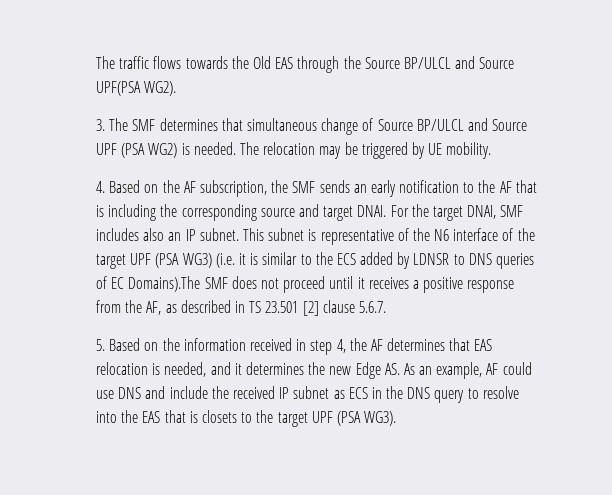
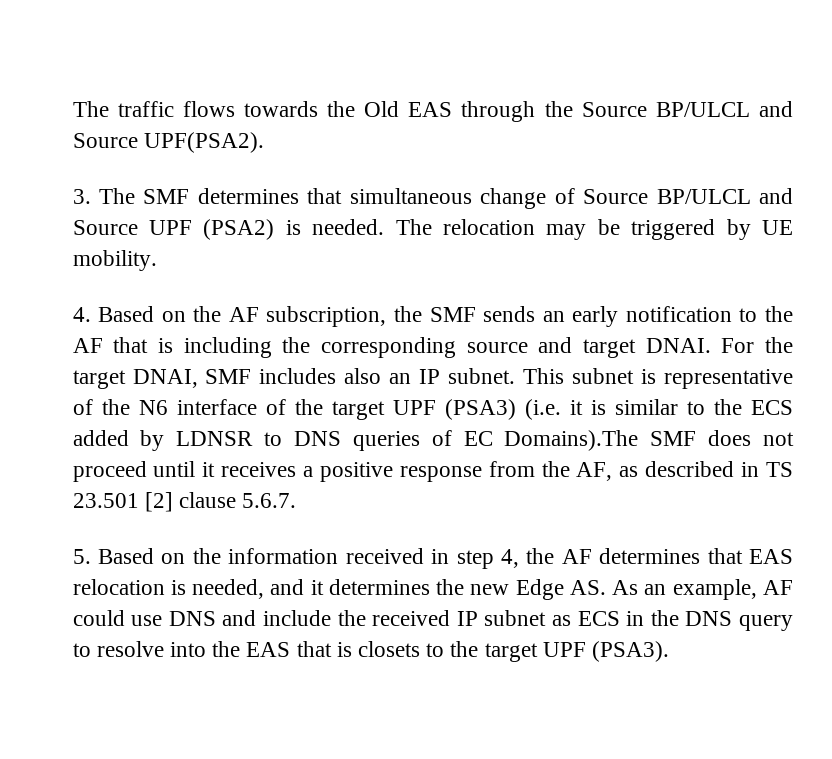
- The traffic flows towards the Old EAS through the Source BP/ULCL and Source UPF(PSA WG2).
+ The traffic flows towards the Old EAS through the Source BP/ULCL and Source UPF(PSA2).
- 3. The SMF determines that simultaneous change of Source BP/ULCL and Source UPF (PSA WG2) is needed.
+ 3. The SMF determines that simultaneous change of Source BP/ULCL and Source UPF (PSA2) is needed.
- This subnet is representative of the N6 interface of the target UPF (PSA WG3) (i.e. it is similar to the ECS added by LDNSR to DNS queries of EC Domains).The SMF does not proceed until it receives a positive response from the AF, as described in TS 23.501 [2] clause 5.6.7.
+ This subnet is representative of the N6 interface of the target UPF (PSA3) (i.e. it is similar to the ECS added by LDNSR to DNS queries of EC Domains).The SMF does not proceed until it receives a positive response from the AF, as described in TS 23.501 [2] clause 5.6.7.
- 5. Based on the information received in step 4, the AF determines that EAS relocation is needed, and it determines the new Edge AS. As an example, AF could use DNS and include the received IP subnet as ECS in the DNS query to resolve into the EAS that is closets to the target UPF (PSA WG3).
+ 5. Based on the information received in step 4, the AF determines that EAS relocation is needed, and it determines the new Edge AS. As an example, AF could use DNS and include the received IP subnet as ECS in the DNS query to resolve into the EAS that is closets to the target UPF (PSA3).

